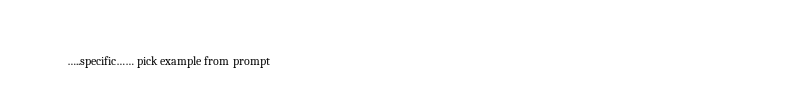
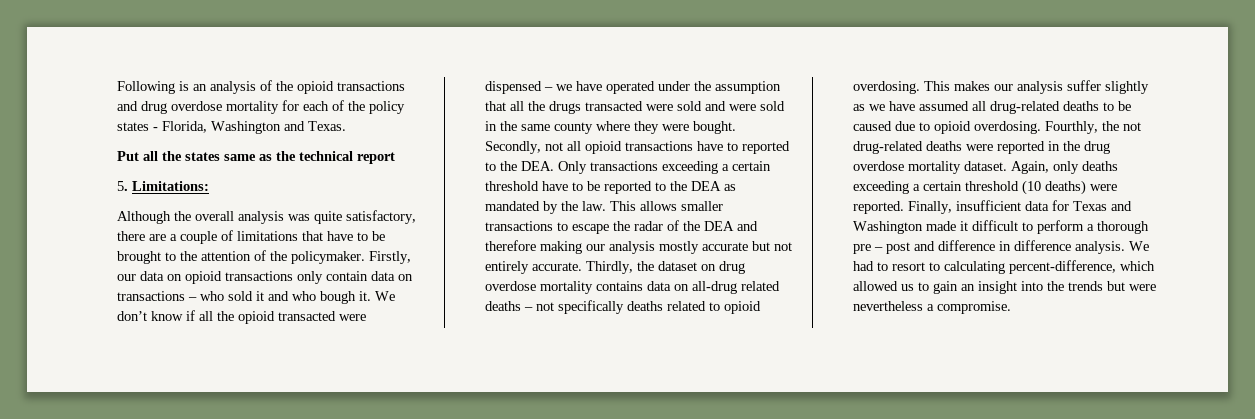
- …..specific…… pick example from prompt
+ Following is an analysis of the opioid transactions and drug overdose mortality for each of the policy states - Florida, Washington and Texas.
+ Put all the states same as the technical report
+ 5. Limitations:
+ Although the overall analysis was quite satisfactory, there are a couple of limitations that have to be brought to the attention of the policymaker. Firstly, our data on opioid transactions only contain data on transactions – who sold it and who bough it. We don’t know if all the opioid transacted were dispensed – we have operated under the assumption that all the drugs transacted were sold and were sold in the same county where they were bought. Secondly, not all opioid transactions have to reported to the DEA. Only transactions exceeding a certain threshold have to be reported to the DEA as mandated by the law. This allows smaller transactions to escape the radar of the DEA and therefore making our analysis mostly accurate but not entirely accurate. Thirdly, the dataset on drug overdose mortality contains data on all-drug related deaths – not specifically deaths related to opioid overdosing. This makes our analysis suffer slightly as we have assumed all drug-related deaths to be caused due to opioid overdosing. Fourthly, the not drug-related deaths were reported in the drug overdose mortality dataset. Again, only deaths exceeding a certain threshold (10 deaths) were reported. Finally, insufficient data for Texas and Washington made it difficult to perform a thorough pre – post and difference in difference analysis. We had to resort to calculating percent-difference, which allowed us to gain an insight into the trends but were nevertheless a compromise.

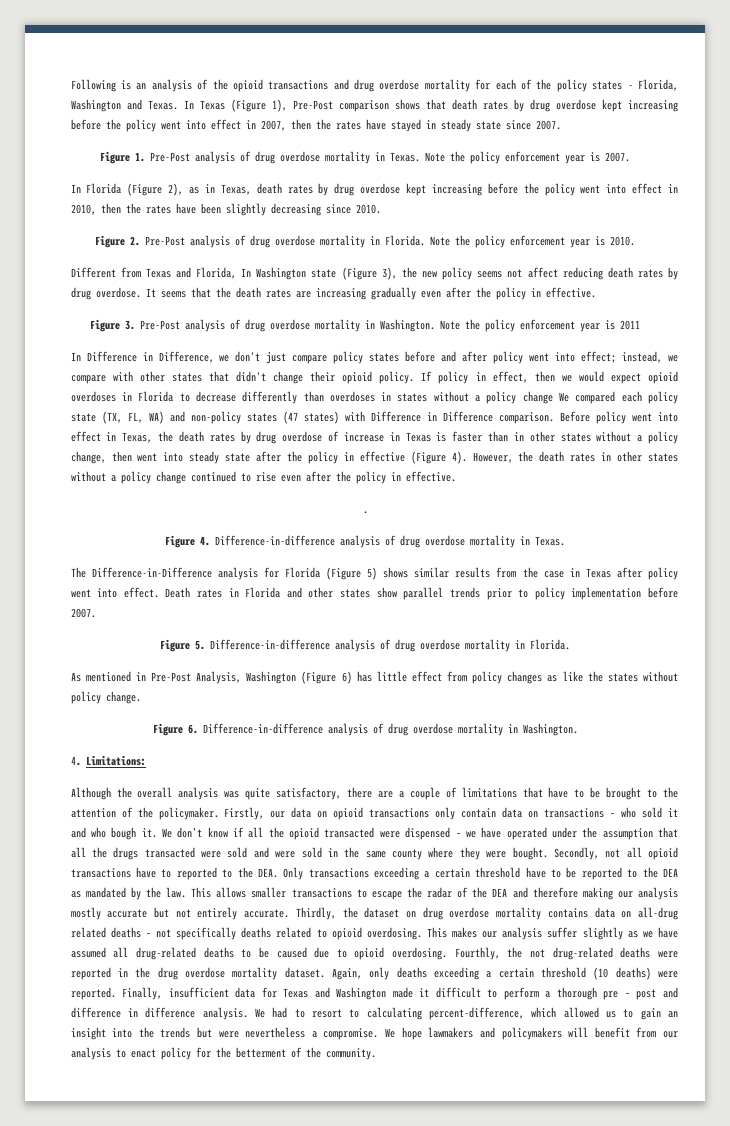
- Following is an analysis of the opioid transactions and drug overdose mortality for each of the policy states - Florida, Washington and Texas.
- Put all the states same as the technical report
- 5. Limitations:
+ Following is an analysis of the opioid transactions and drug overdose mortality for each of the policy states - Florida, Washington and Texas. In Texas (Figure 1), Pre-Post comparison shows that death rates by drug overdose kept increasing before the policy went into effect in 2007, then the rates have stayed in steady state since 2007.
+ Figure 1. Pre-Post analysis of drug overdose mortality in Texas. Note the policy enforcement year is 2007.
+ In Florida (Figure 2), as in Texas, death rates by drug overdose kept increasing before the policy went into effect in 2010, then the rates have been slightly decreasing since 2010.
+ Figure 2. Pre-Post analysis of drug overdose mortality in Florida. Note the policy enforcement year is 2010.
+ Different from Texas and Florida, In Washington state (Figure 3), the new policy seems not affect reducing death rates by drug overdose. It seems that the death rates are increasing gradually even after the policy in effective.
+ Figure 3. Pre-Post analysis of drug overdose mortality in Washington. Note the policy enforcement year is 2011
+ In Difference in Difference, we don't just compare policy states before and after policy went into effect; instead, we compare with other states that didn't change their opioid policy. If policy in effect, then we would expect opioid overdoses in Florida to decrease differently than overdoses in states without a policy change We compared each policy state (TX, FL, WA) and non-policy states (47 states) with Difference in Difference comparison. Before policy went into effect in Texas, the death rates by drug overdose of increase in Texas is faster than in other states without a policy change, then went into steady state after the policy in effective (Figure 4). However, the death rates in other states without a policy change continued to rise even after the policy in effective.
+ .
+ Figure 4. Difference-in-difference analysis of drug overdose mortality in Texas.
+ The Difference-in-Difference analysis for Florida (Figure 5) shows similar results from the case in Texas after policy went into effect. Death rates in Florida and other states show parallel trends prior to policy implementation before 2007.
+ Figure 5. Difference-in-difference analysis of drug overdose mortality in Florida.
+ As mentioned in Pre-Post Analysis, Washington (Figure 6) has little effect from policy changes as like the states without policy change.
+ Figure 6. Difference-in-difference analysis of drug overdose mortality in Washington.
+ 4. Limitations:
+ We hope lawmakers and policymakers will benefit from our analysis to enact policy for the betterment of the community.

